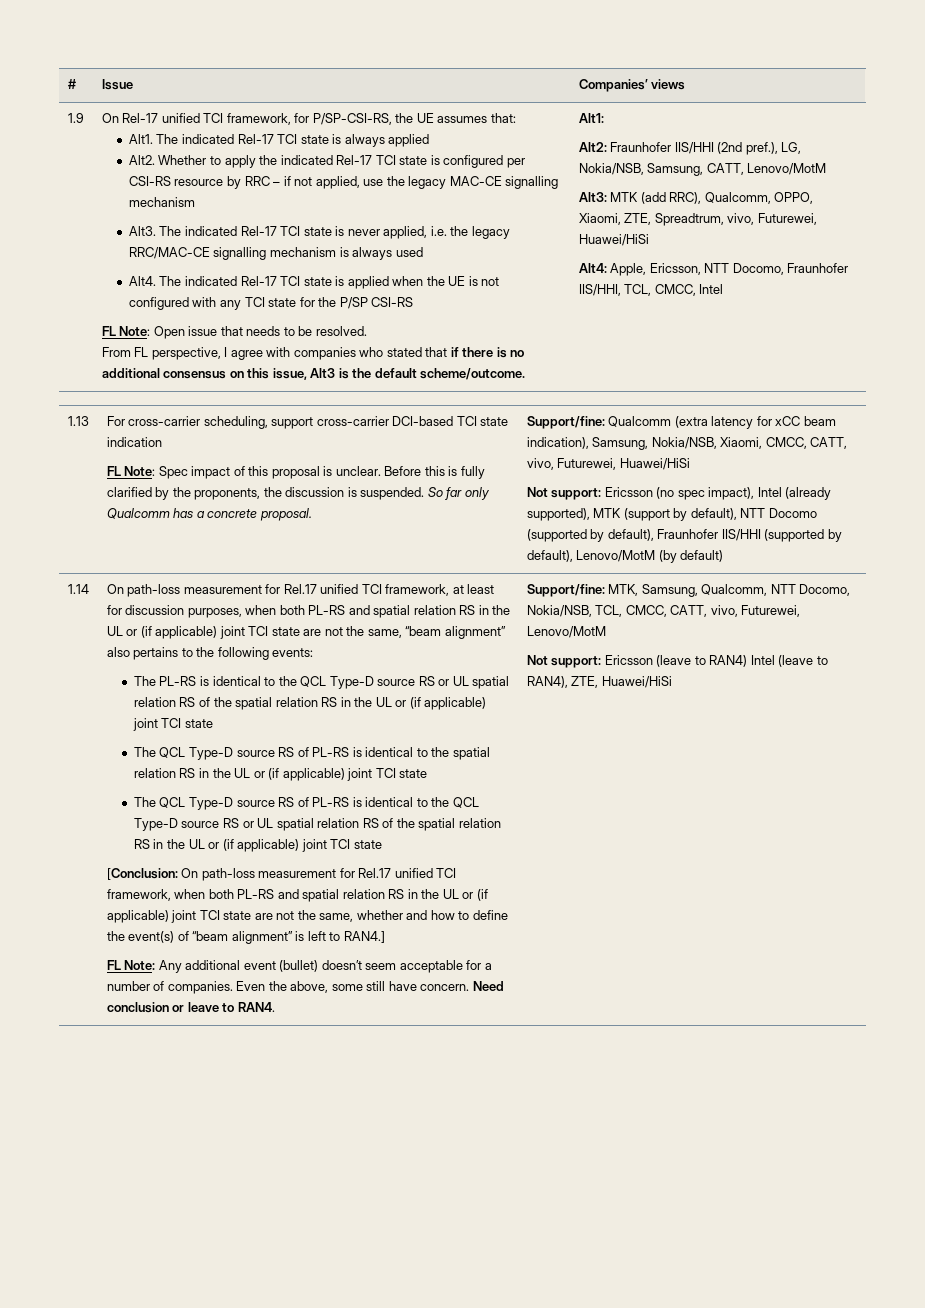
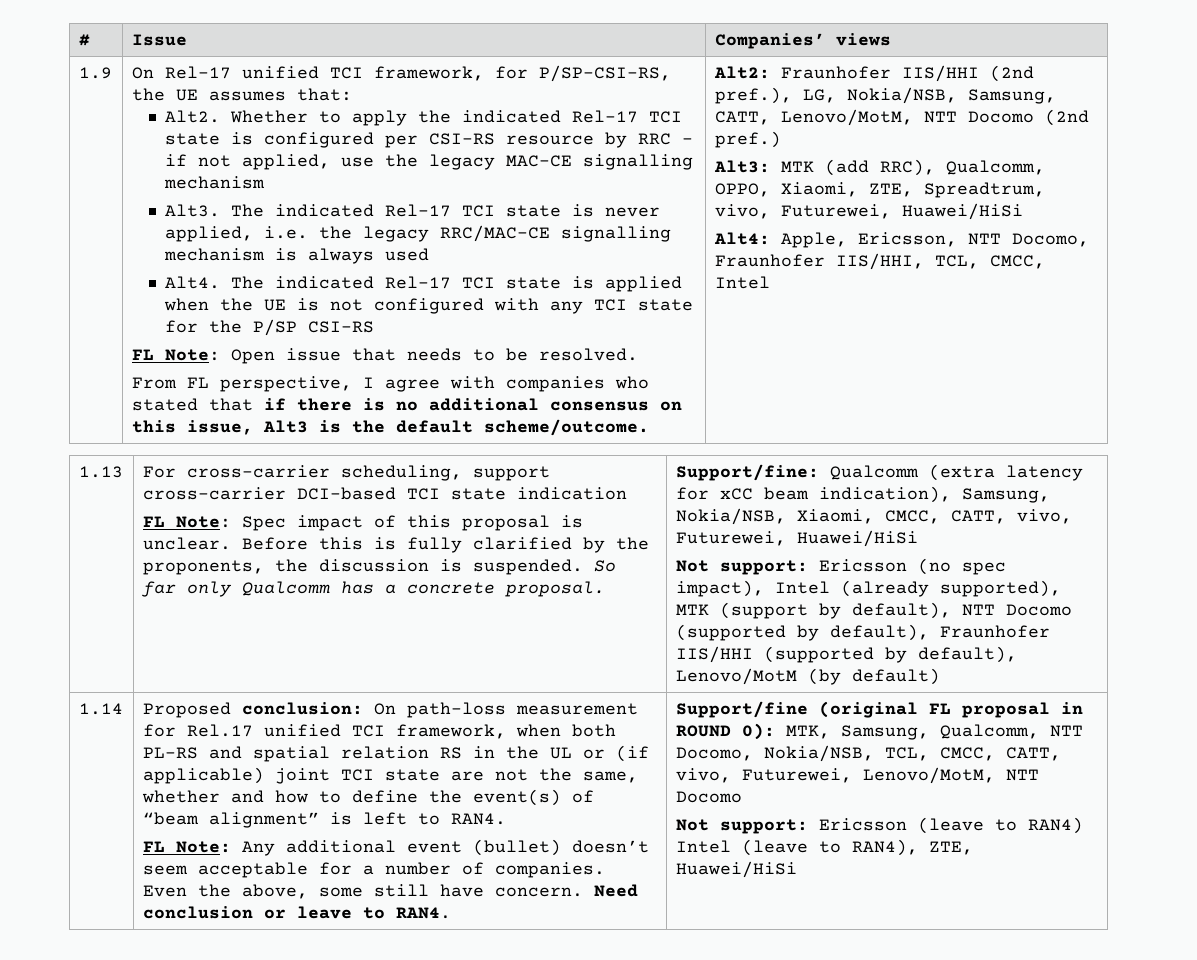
- Alt1. The indicated Rel-17 TCI state is always applied
- Alt1:
- Alt2: Fraunhofer IIS/HHI (2nd pref.), LG, Nokia/NSB, Samsung, CATT, Lenovo/MotM
+ Alt2: Fraunhofer IIS/HHI (2nd pref.), LG, Nokia/NSB, Samsung, CATT, Lenovo/MotM, NTT Docomo (2nd pref.)
- On path-loss measurement for Rel.17 unified TCI framework, at least for discussion purposes, when both PL-RS and spatial relation RS in the UL or (if applicable) joint TCI state are not the same, “beam alignment” also pertains to the following events:
- The PL-RS is identical to the QCL Type-D source RS or UL spatial relation RS of the spatial relation RS in the UL or (if applicable) joint TCI state
- The QCL Type-D source RS of PL-RS is identical to the spatial relation RS in the UL or (if applicable) joint TCI state
- The QCL Type-D source RS of PL-RS is identical to the QCL Type-D source RS or UL spatial relation RS of the spatial relation RS in the UL or (if applicable) joint TCI state
- [Conclusion: On path-loss measurement for Rel.17 unified TCI framework, when both PL-RS and spatial relation RS in the UL or (if applicable) joint TCI state are not the same, whether and how to define the event(s) of “beam alignment” is left to RAN4.]
+ Proposed conclusion: On path-loss measurement for Rel.17 unified TCI framework, when both PL-RS and spatial relation RS in the UL or (if applicable) joint TCI state are not the same, whether and how to define the event(s) of “beam alignment” is left to RAN4.
- Support/fine: MTK, Samsung, Qualcomm, NTT Docomo, Nokia/NSB, TCL, CMCC, CATT, vivo, Futurewei, Lenovo/MotM
+ Support/fine (original FL proposal in ROUND 0): MTK, Samsung, Qualcomm, NTT Docomo, Nokia/NSB, TCL, CMCC, CATT, vivo, Futurewei, Lenovo/MotM, NTT Docomo

